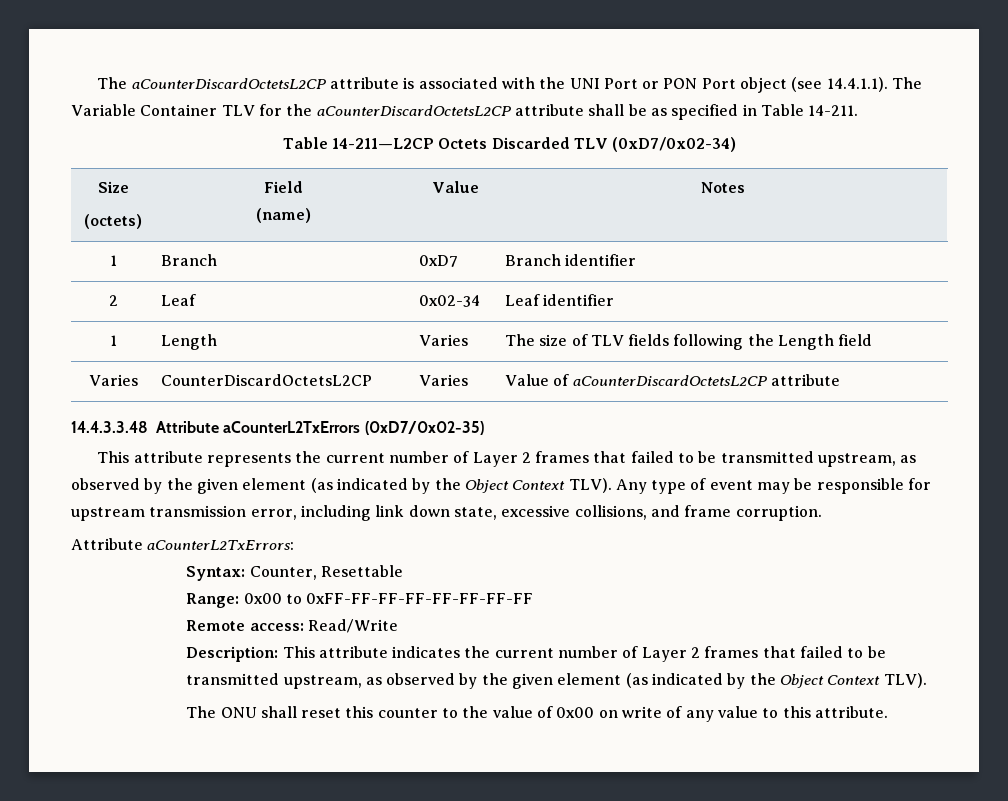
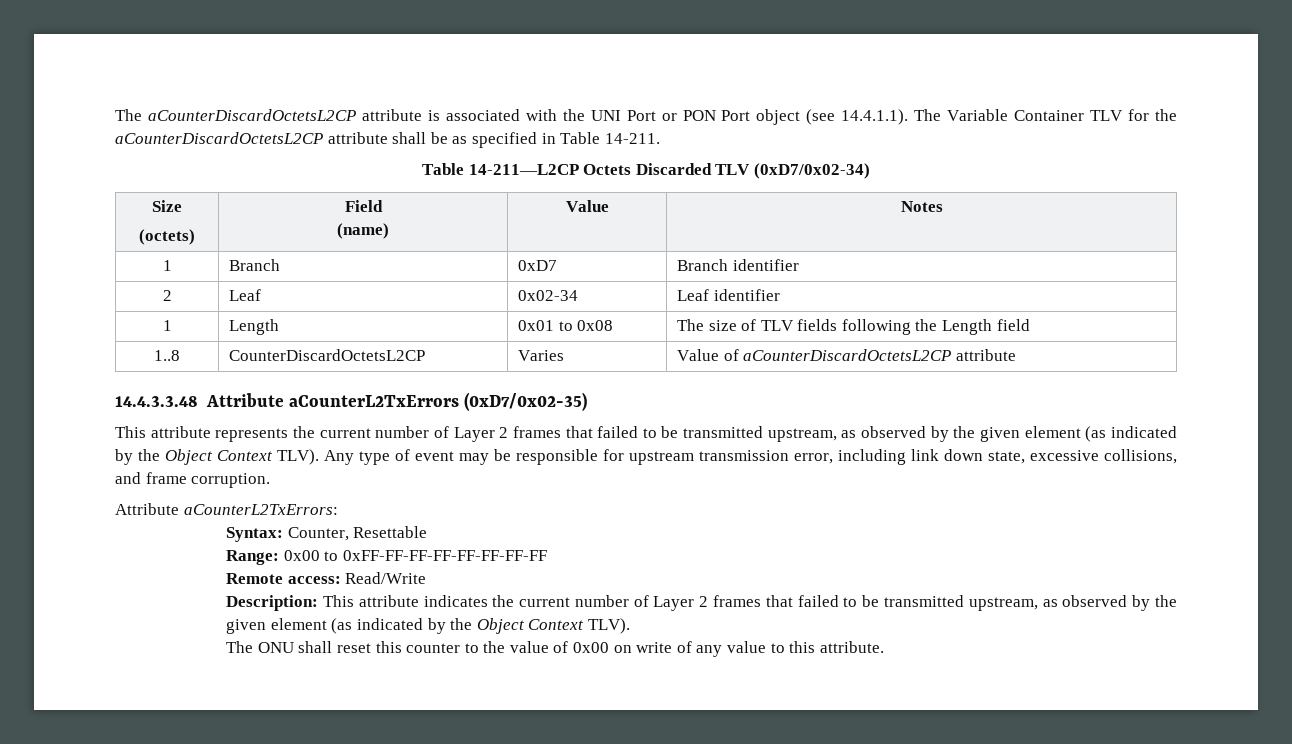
- 1 | Length | Varies | The size of TLV fields following the Length field
+ 1 | Length | 0x01 to 0x08 | The size of TLV fields following the Length field
- Varies | CounterDiscardOctetsL2CP | Varies | Value of aCounterDiscardOctetsL2CP attribute
+ 1..8 | CounterDiscardOctetsL2CP | Varies | Value of aCounterDiscardOctetsL2CP attribute

